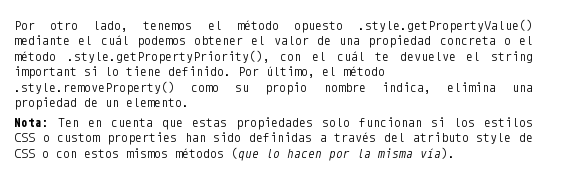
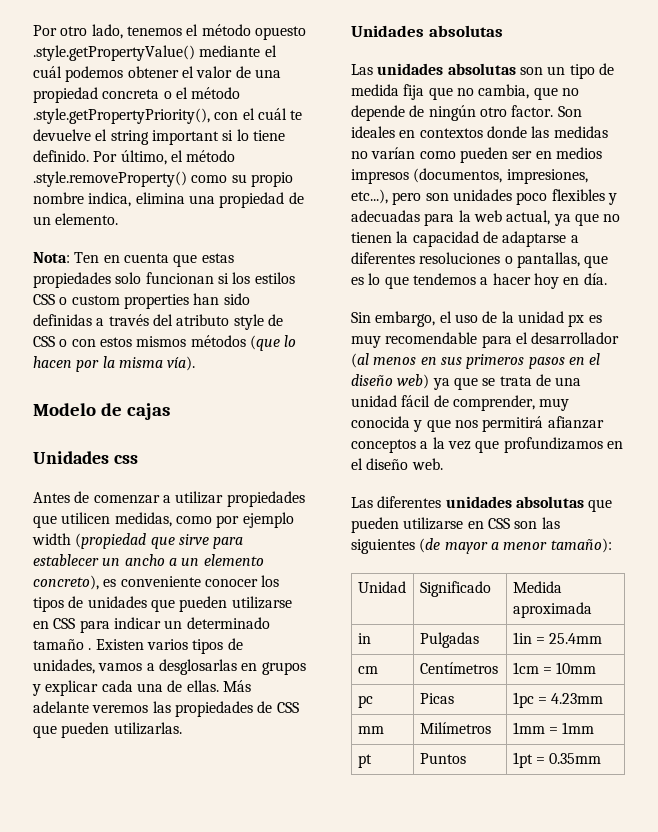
+ Modelo de cajas
+ Unidades css
+ Antes de comenzar a utilizar propiedades que utilicen medidas, como por ejemplo width (propiedad que sirve para establecer un ancho a un elemento concreto), es conveniente conocer los tipos de unidades que pueden utilizarse en CSS para indicar un determinado tamaño . Existen varios tipos de unidades, vamos a desglosarlas en grupos y explicar cada una de ellas. Más adelante veremos las propiedades de CSS que pueden utilizarlas.
+ Unidades absolutas
+ Las unidades absolutas son un tipo de medida fija que no cambia, que no depende de ningún otro factor. Son ideales en contextos donde las medidas no varían como pueden ser en medios impresos (documentos, impresiones, etc...), pero son unidades poco flexibles y adecuadas para la web actual, ya que no tienen la capacidad de adaptarse a diferentes resoluciones o pantallas, que es lo que tendemos a hacer hoy en día.
+ Sin embargo, el uso de la unidad px es muy recomendable para el desarrollador (al menos en sus primeros pasos en el diseño web) ya que se trata de una unidad fácil de comprender, muy conocida y que nos permitirá afianzar conceptos a la vez que profundizamos en el diseño web.
+ Las diferentes unidades absolutas que pueden utilizarse en CSS son las siguientes (de mayor a menor tamaño):
+ Unidad | Significado | Medida aproximada
+ in | Pulgadas | 1in = 25.4mm
+ cm | Centímetros | 1cm = 10mm
+ pc | Picas | 1pc = 4.23mm
+ mm | Milímetros | 1mm = 1mm
+ pt | Puntos | 1pt = 0.35mm

